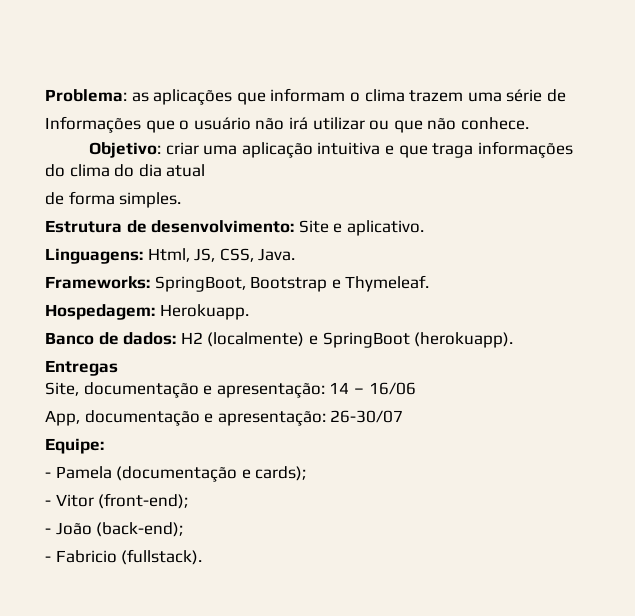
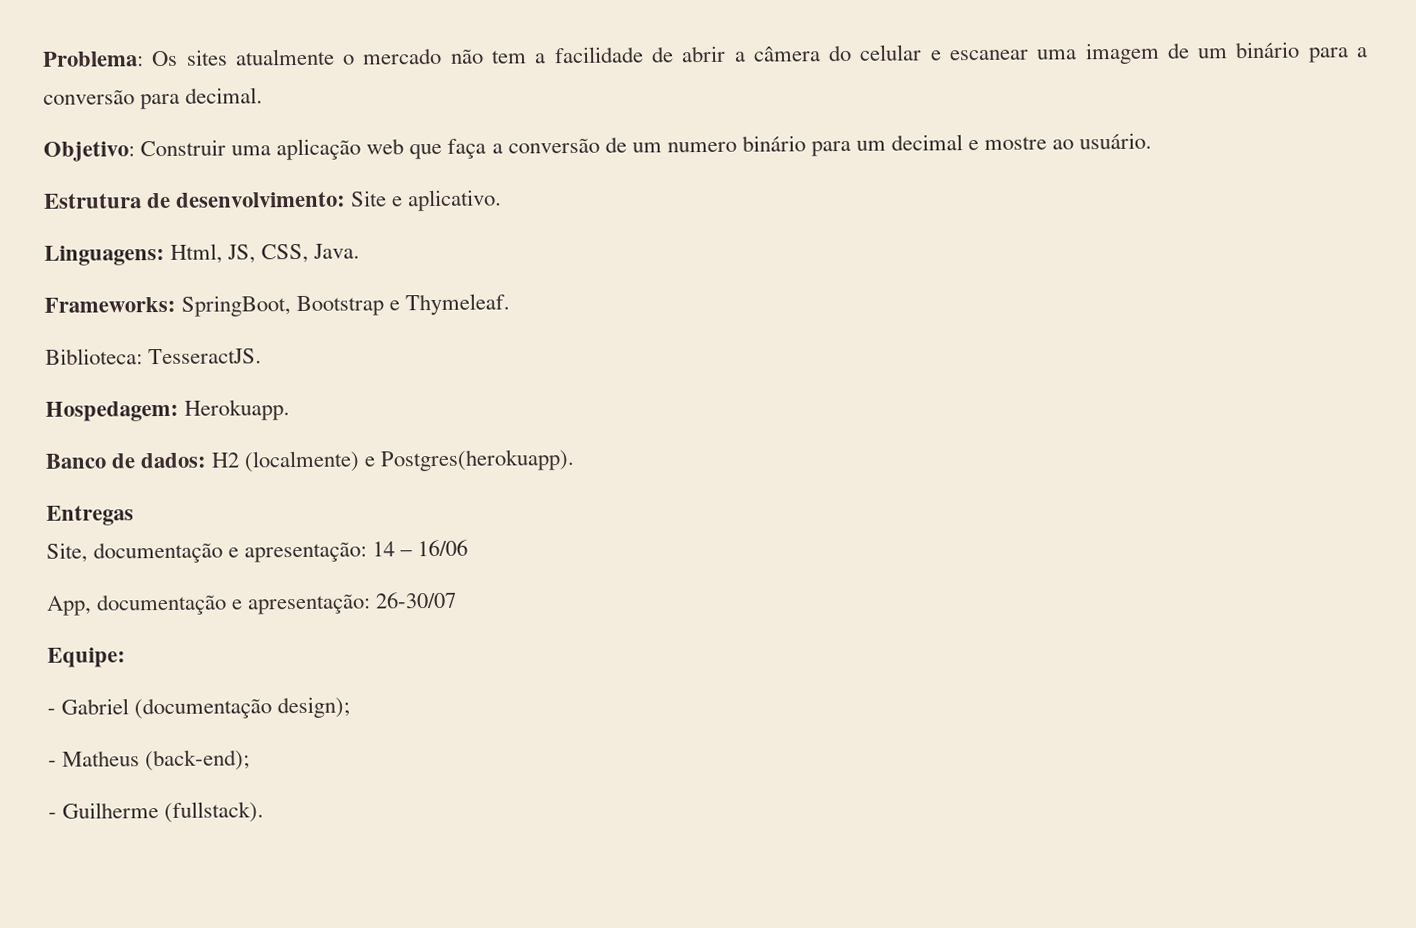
- Problema: as aplicações que informam o clima trazem uma série de
- Informações que o usuário não irá utilizar ou que não conhece.
+ Problema: Os sites atualmente o mercado não tem a facilidade de abrir a câmera do celular e escanear uma imagem de um binário para a conversão para decimal.
- Objetivo: criar uma aplicação intuitiva e que traga informações do clima do dia atual
- de forma simples.
+ Objetivo: Construir uma aplicação web que faça a conversão de um numero binário para um decimal e mostre ao usuário.
+ Biblioteca: TesseractJS.
- Banco de dados: H2 (localmente) e SpringBoot (herokuapp).
+ Banco de dados: H2 (localmente) e Postgres(herokuapp).
- - Pamela (documentação e cards);
- - Vitor (front-end);
- - João (back-end);
+ - Gabriel (documentação design);
+ - Matheus (back-end);
- - Fabricio (fullstack).
+ - Guilherme (fullstack).

